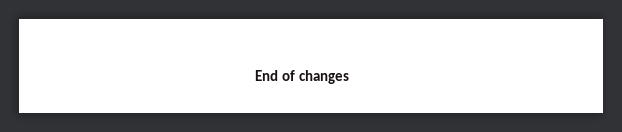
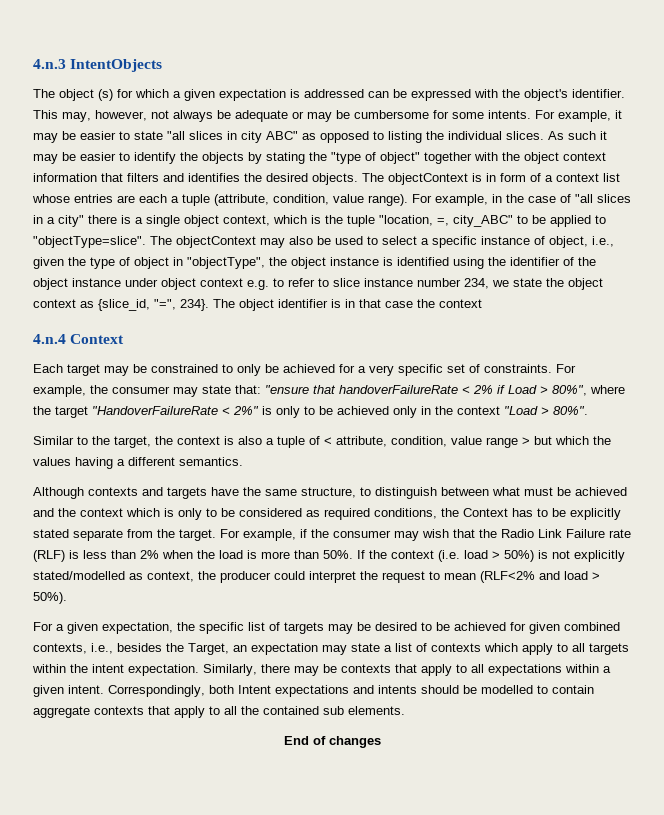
+ 4.n.3 IntentObjects
+ The object (s) for which a given expectation is addressed can be expressed with the object's identifier. This may, however, not always be adequate or may be cumbersome for some intents. For example, it may be easier to state "all slices in city ABC" as opposed to listing the individual slices. As such it may be easier to identify the objects by stating the "type of object" together with the object context information that filters and identifies the desired objects. The objectContext is in form of a context list whose entries are each a tuple (attribute, condition, value range). For example, in the case of "all slices in a city" there is a single object context, which is the tuple "location, =, city_ABC" to be applied to "objectType=slice". The objectContext may also be used to select a specific instance of object, i.e., given the type of object in "objectType", the object instance is identified using the identifier of the object instance under object context e.g. to refer to slice instance number 234, we state the object context as {slice_id, "=", 234}. The object identifier is in that case the context
+ 4.n.4 Context
+ Each target may be constrained to only be achieved for a very specific set of constraints. For example, the consumer may state that: "ensure that handoverFailureRate < 2% if Load > 80%", where the target "HandoverFailureRate < 2%" is only to be achieved only in the context "Load > 80%".
+ Similar to the target, the context is also a tuple of < attribute, condition, value range > but which the values having a different semantics.
+ Although contexts and targets have the same structure, to distinguish between what must be achieved and the context which is only to be considered as required conditions, the Context has to be explicitly stated separate from the target. For example, if the consumer may wish that the Radio Link Failure rate (RLF) is less than 2% when the load is more than 50%. If the context (i.e. load > 50%) is not explicitly stated/modelled as context, the producer could interpret the request to mean (RLF<2% and load > 50%).
+ For a given expectation, the specific list of targets may be desired to be achieved for given combined contexts, i.e., besides the Target, an expectation may state a list of contexts which apply to all targets within the intent expectation. Similarly, there may be contexts that apply to all expectations within a given intent. Correspondingly, both Intent expectations and intents should be modelled to contain aggregate contexts that apply to all the contained sub elements.

